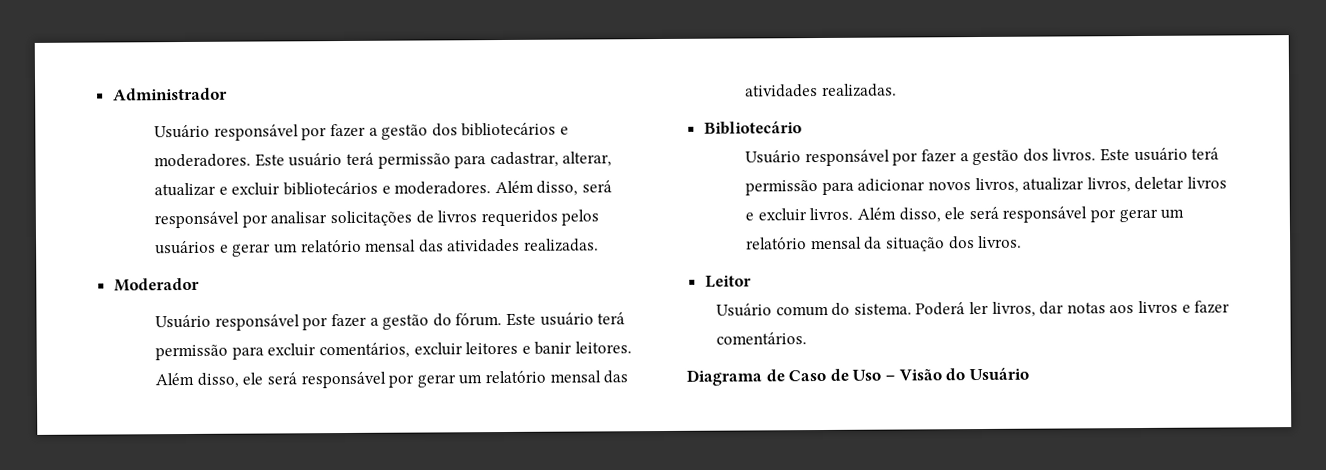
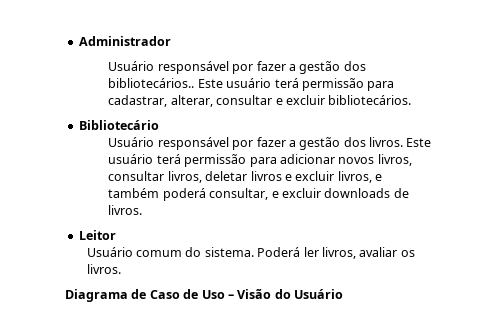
- Usuário responsável por fazer a gestão dos bibliotecários e moderadores.
+ Usuário responsável por fazer a gestão dos bibliotecários..
- Este usuário terá permissão para cadastrar, alterar, atualizar e excluir bibliotecários e moderadores. Além disso, será responsável por analisar solicitações de livros requeridos pelos usuários e gerar um relatório mensal das atividades realizadas.
- Moderador
- Usuário responsável por fazer a gestão do fórum. Este usuário terá permissão para excluir comentários, excluir leitores e banir leitores. Além disso, ele será responsável por gerar um relatório mensal das atividades realizadas.
+ Este usuário terá permissão para cadastrar, alterar, consultar e excluir bibliotecários.
- Este usuário terá permissão para adicionar novos livros, atualizar livros, deletar livros e excluir livros. Além disso, ele será responsável por gerar um relatório mensal da situação dos livros.
+ Este usuário terá permissão para adicionar novos livros, consultar livros, deletar livros e excluir livros, e também poderá consultar, e excluir downloads de livros.
- Poderá ler livros, dar notas aos livros e fazer comentários.
+ Poderá ler livros, avaliar os livros.

